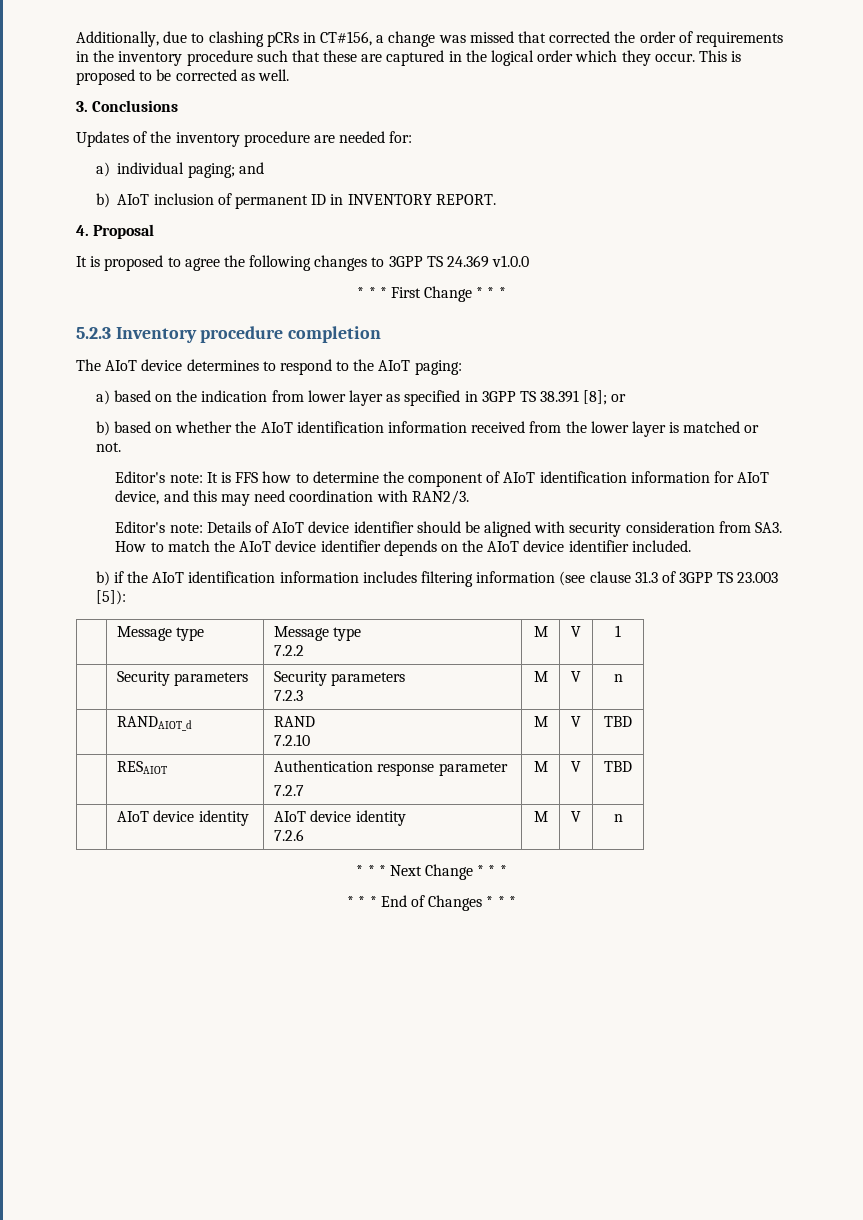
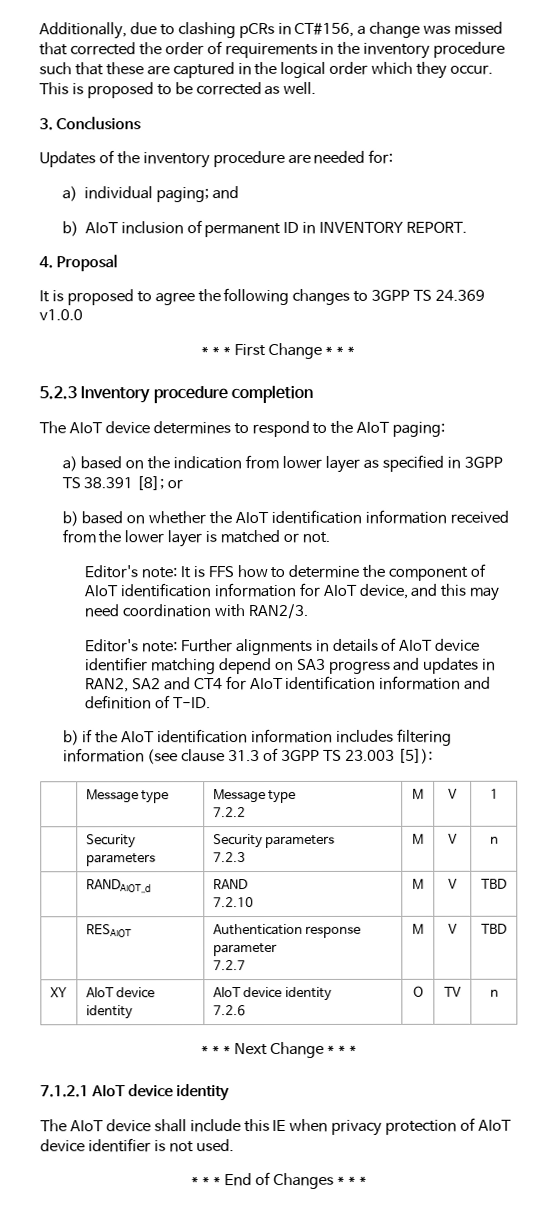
- Editor's note: Details of AIoT device identifier should be aligned with security consideration from SA3. How to match the AIoT device identifier depends on the AIoT device identifier included.
+ Editor's note: Further alignments in details of AIoT device identifier matching depend on SA3 progress and updates in RAN2, SA2 and CT4 for AIoT identification information and definition of T-ID.
- | AIoT device identity | AIoT device identity
- 7.2.6 | M | V | n
+ XY | AIoT device identity | AIoT device identity
+ 7.2.6 | O | TV | n
+ 7.1.2.1 AIoT device identity
+ The AIoT device shall include this IE when privacy protection of AIoT device identifier is not used.

